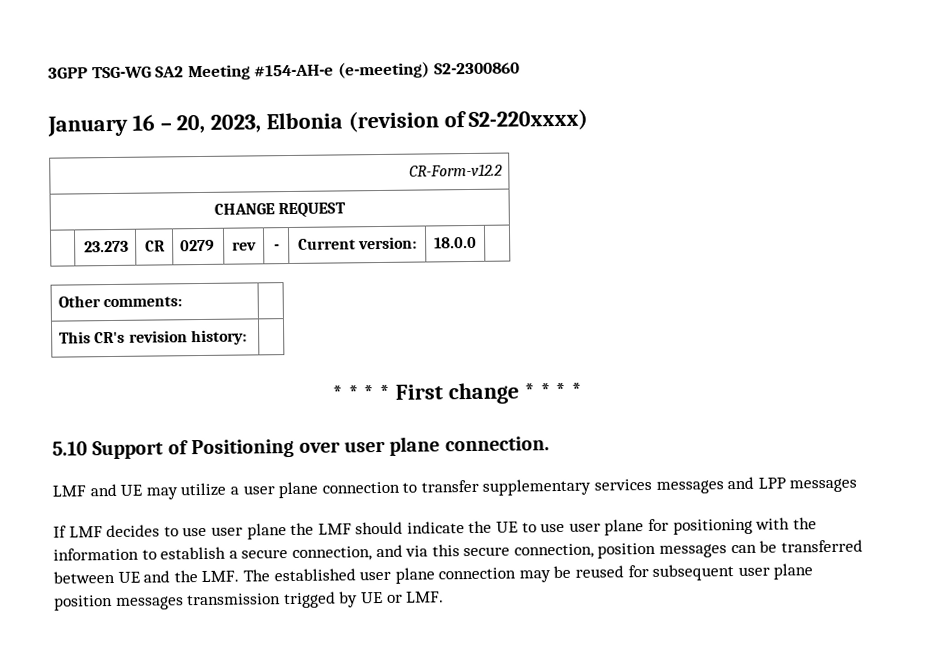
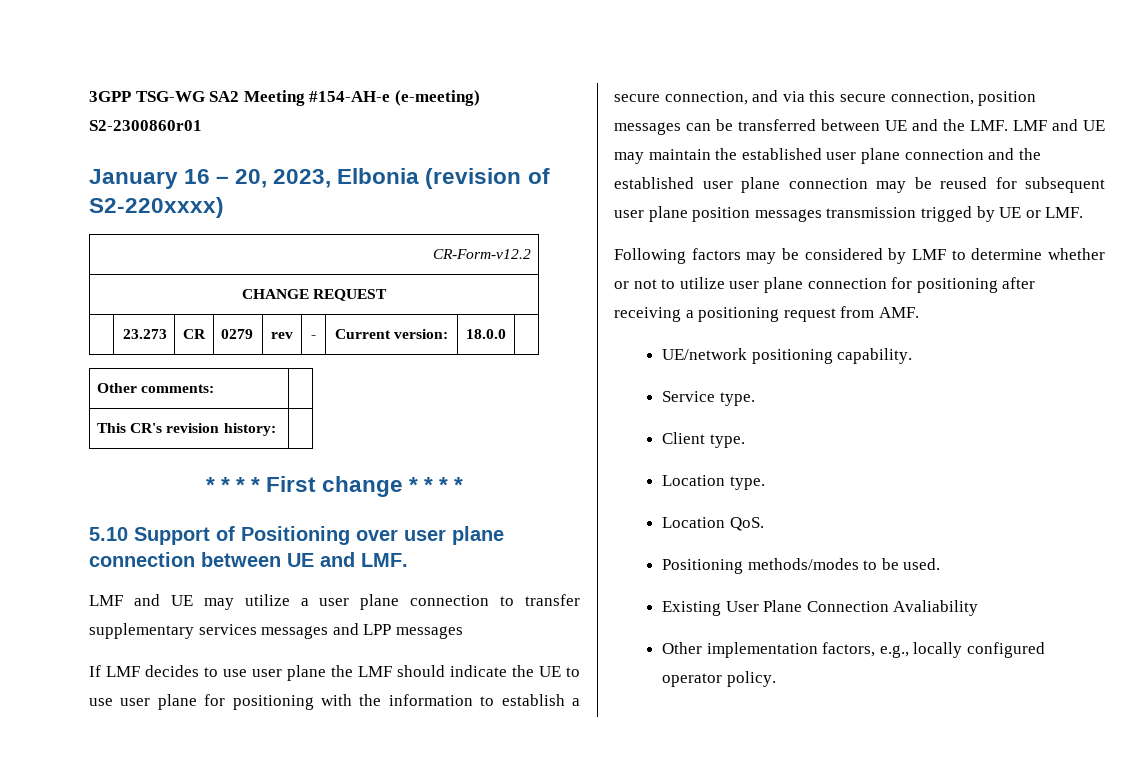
- 3GPP TSG-WG SA2 Meeting #154-AH-e (e-meeting) S2-2300860
+ 3GPP TSG-WG SA2 Meeting #154-AH-e (e-meeting) S2-2300860r01
- 5.10 Support of Positioning over user plane connection.
+ 5.10 Support of Positioning over user plane connection between UE and LMF.
- If LMF decides to use user plane the LMF should indicate the UE to use user plane for positioning with the information to establish a secure connection, and via this secure connection, position messages can be transferred between UE and the LMF. The established user plane connection may be reused for subsequent user plane position messages transmission trigged by UE or LMF.
+ If LMF decides to use user plane the LMF should indicate the UE to use user plane for positioning with the information to establish a secure connection, and via this secure connection, position messages can be transferred between UE and the LMF. LMF and UE may maintain the established user plane connection and the established user plane connection may be reused for subsequent user plane position messages transmission trigged by UE or LMF.
+ Following factors may be considered by LMF to determine whether or not to utilize user plane connection for positioning after receiving a positioning request from AMF.
+ UE/network positioning capability.
+ Service type.
+ Client type.
+ Location type.
+ Location QoS.
+ Positioning methods/modes to be used.
+ Existing User Plane Connection Avaliability
+ Other implementation factors, e.g., locally configured operator policy.

